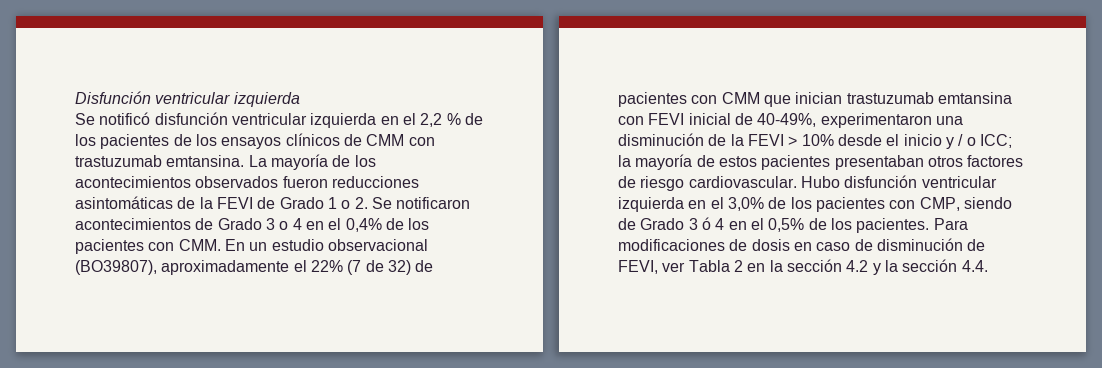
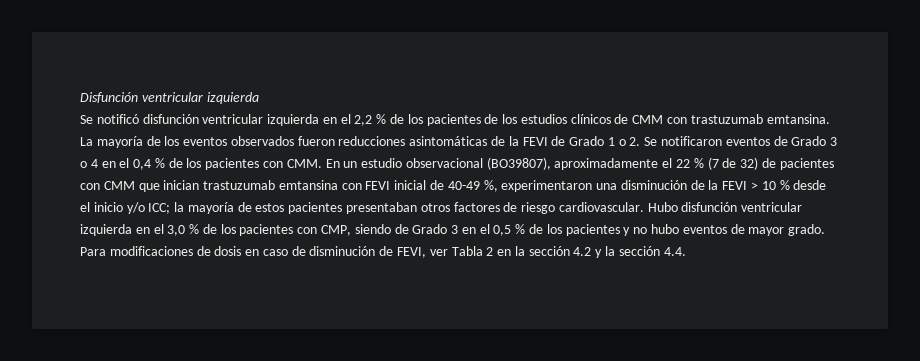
- Se notificó disfunción ventricular izquierda en el 2,2 % de los pacientes de los ensayos clínicos de CMM con trastuzumab emtansina.
+ Se notificó disfunción ventricular izquierda en el 2,2 % de los pacientes de los estudios clínicos de CMM con trastuzumab emtansina.
- La mayoría de los acontecimientos observados fueron reducciones asintomáticas de la FEVI de Grado 1 o 2. Se notificaron acontecimientos de Grado 3 o 4 en el 0,4% de los pacientes con CMM. En un estudio observacional (BO39807), aproximadamente el 22% (7 de 32) de pacientes con CMM que inician trastuzumab emtansina con FEVI inicial de 40-49%, experimentaron una disminución de la FEVI > 10% desde el inicio y / o ICC;
+ La mayoría de los eventos observados fueron reducciones asintomáticas de la FEVI de Grado 1 o 2. Se notificaron eventos de Grado 3 o 4 en el 0,4 % de los pacientes con CMM. En un estudio observacional (BO39807), aproximadamente el 22 % (7 de 32) de pacientes con CMM que inician trastuzumab emtansina con FEVI inicial de 40-49 %, experimentaron una disminución de la FEVI > 10 % desde el inicio y/o ICC;
- Hubo disfunción ventricular izquierda en el 3,0% de los pacientes con CMP, siendo de Grado 3 ó 4 en el 0,5% de los pacientes.
+ Hubo disfunción ventricular izquierda en el 3,0 % de los pacientes con CMP, siendo de Grado 3 en el 0,5 % de los pacientes y no hubo eventos de mayor grado.

